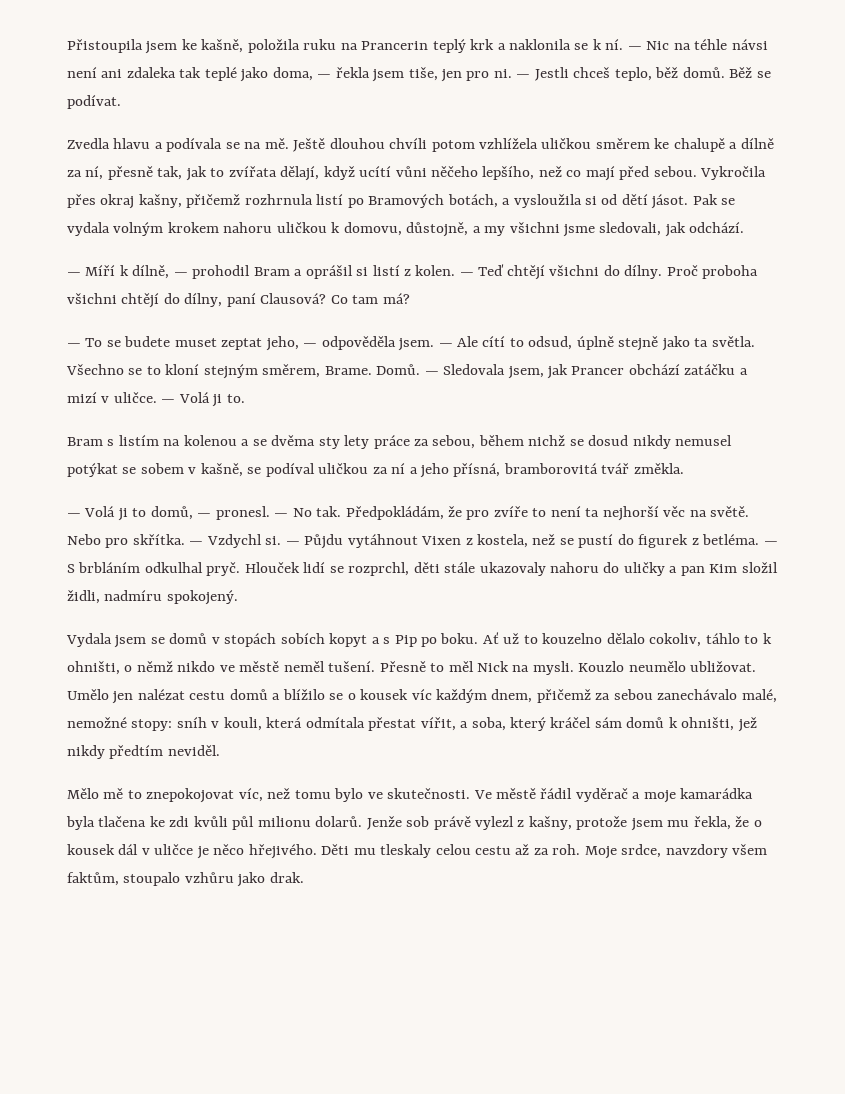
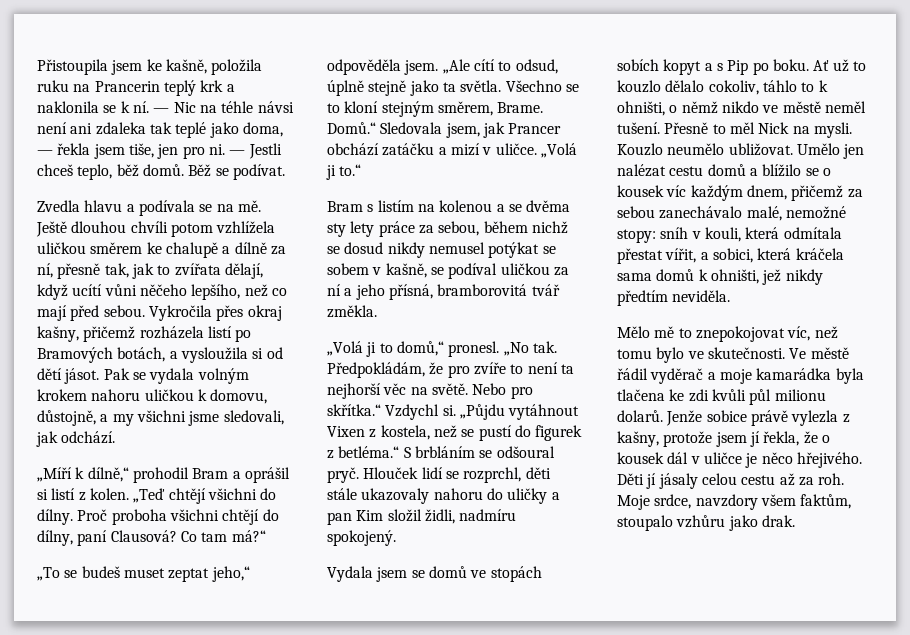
- Vykročila přes okraj kašny, přičemž rozhrnula listí po Bramových botách, a vysloužila si od dětí jásot.
+ Vykročila přes okraj kašny, přičemž rozházela listí po Bramových botách, a vysloužila si od dětí jásot.
- — Míří k dílně, — prohodil Bram a oprášil si listí z kolen.
+ „Míří k dílně,“ prohodil Bram a oprášil si listí z kolen.
- — Teď chtějí všichni do dílny.
+ „Teď chtějí všichni do dílny.
- Co tam má?
- — To se budete muset zeptat jeho, — odpověděla jsem. — Ale cítí to odsud, úplně stejně jako ta světla.
+ Co tam má?“
+ „To se budeš muset zeptat jeho,“ odpověděla jsem. „Ale cítí to odsud, úplně stejně jako ta světla.
- Domů. — Sledovala jsem, jak Prancer obchází zatáčku a mizí v uličce.
+ Domů.“ Sledovala jsem, jak Prancer obchází zatáčku a mizí v uličce.
- — Volá ji to.
+ „Volá ji to.“
- — Volá ji to domů, — pronesl. — No tak.
+ „Volá ji to domů,“ pronesl. „No tak.
- Nebo pro skřítka. — Vzdychl si. — Půjdu vytáhnout Vixen z kostela, než se pustí do figurek z betléma. — S brbláním odkulhal pryč.
+ Nebo pro skřítka.“ Vzdychl si. „Půjdu vytáhnout Vixen z kostela, než se pustí do figurek z betléma.“ S brbláním se odšoural pryč.
- Vydala jsem se domů v stopách sobích kopyt a s Pip po boku.
+ Vydala jsem se domů ve stopách sobích kopyt a s Pip po boku.
- Ať už to kouzelno dělalo cokoliv, táhlo to k ohništi, o němž nikdo ve městě neměl tušení.
+ Ať už to kouzlo dělalo cokoliv, táhlo to k ohništi, o němž nikdo ve městě neměl tušení.
- Umělo jen nalézat cestu domů a blížilo se o kousek víc každým dnem, přičemž za sebou zanechávalo malé, nemožné stopy: sníh v kouli, která odmítala přestat vířit, a soba, který kráčel sám domů k ohništi, jež nikdy předtím neviděl.
+ Umělo jen nalézat cestu domů a blížilo se o kousek víc každým dnem, přičemž za sebou zanechávalo malé, nemožné stopy: sníh v kouli, která odmítala přestat vířit, a sobici, která kráčela sama domů k ohništi, jež nikdy předtím neviděla.
- Jenže sob právě vylezl z kašny, protože jsem mu řekla, že o kousek dál v uličce je něco hřejivého.
+ Jenže sobice právě vylezla z kašny, protože jsem jí řekla, že o kousek dál v uličce je něco hřejivého.
- Děti mu tleskaly celou cestu až za roh.
+ Děti jí jásaly celou cestu až za roh.

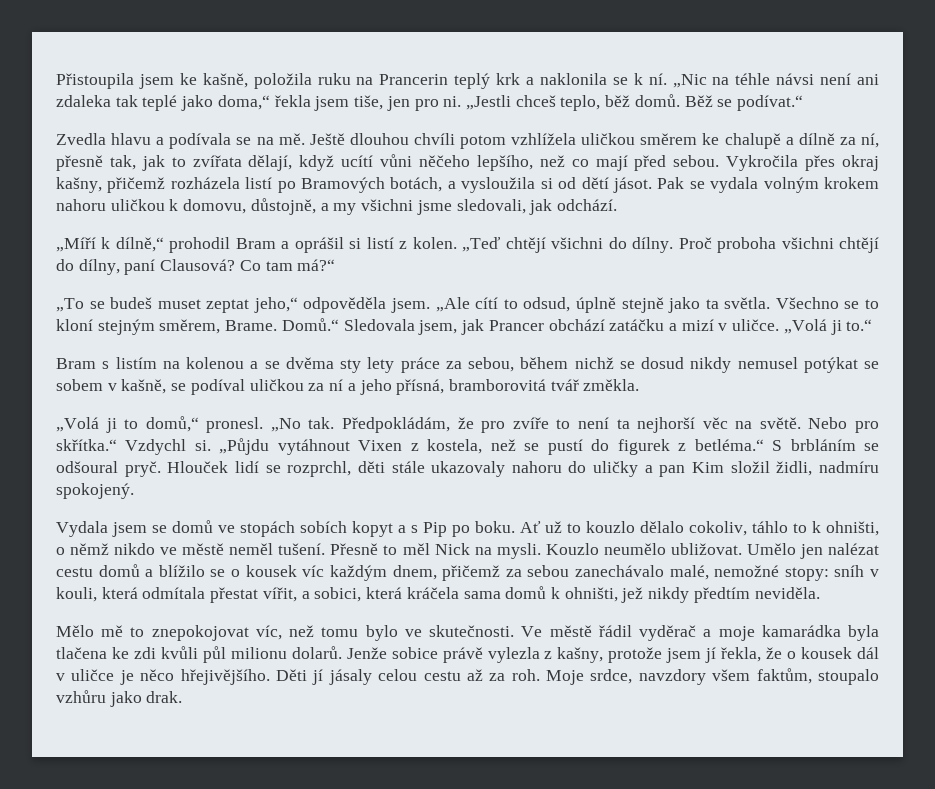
- — Nic na téhle návsi není ani zdaleka tak teplé jako doma, — řekla jsem tiše, jen pro ni.
+ „Nic na téhle návsi není ani zdaleka tak teplé jako doma,“ řekla jsem tiše, jen pro ni.
- — Jestli chceš teplo, běž domů.
+ „Jestli chceš teplo, běž domů.
- Běž se podívat.
+ Běž se podívat.“
- Jenže sobice právě vylezla z kašny, protože jsem jí řekla, že o kousek dál v uličce je něco hřejivého.
+ Jenže sobice právě vylezla z kašny, protože jsem jí řekla, že o kousek dál v uličce je něco hřejivějšího.

